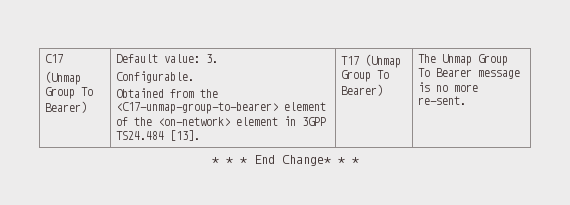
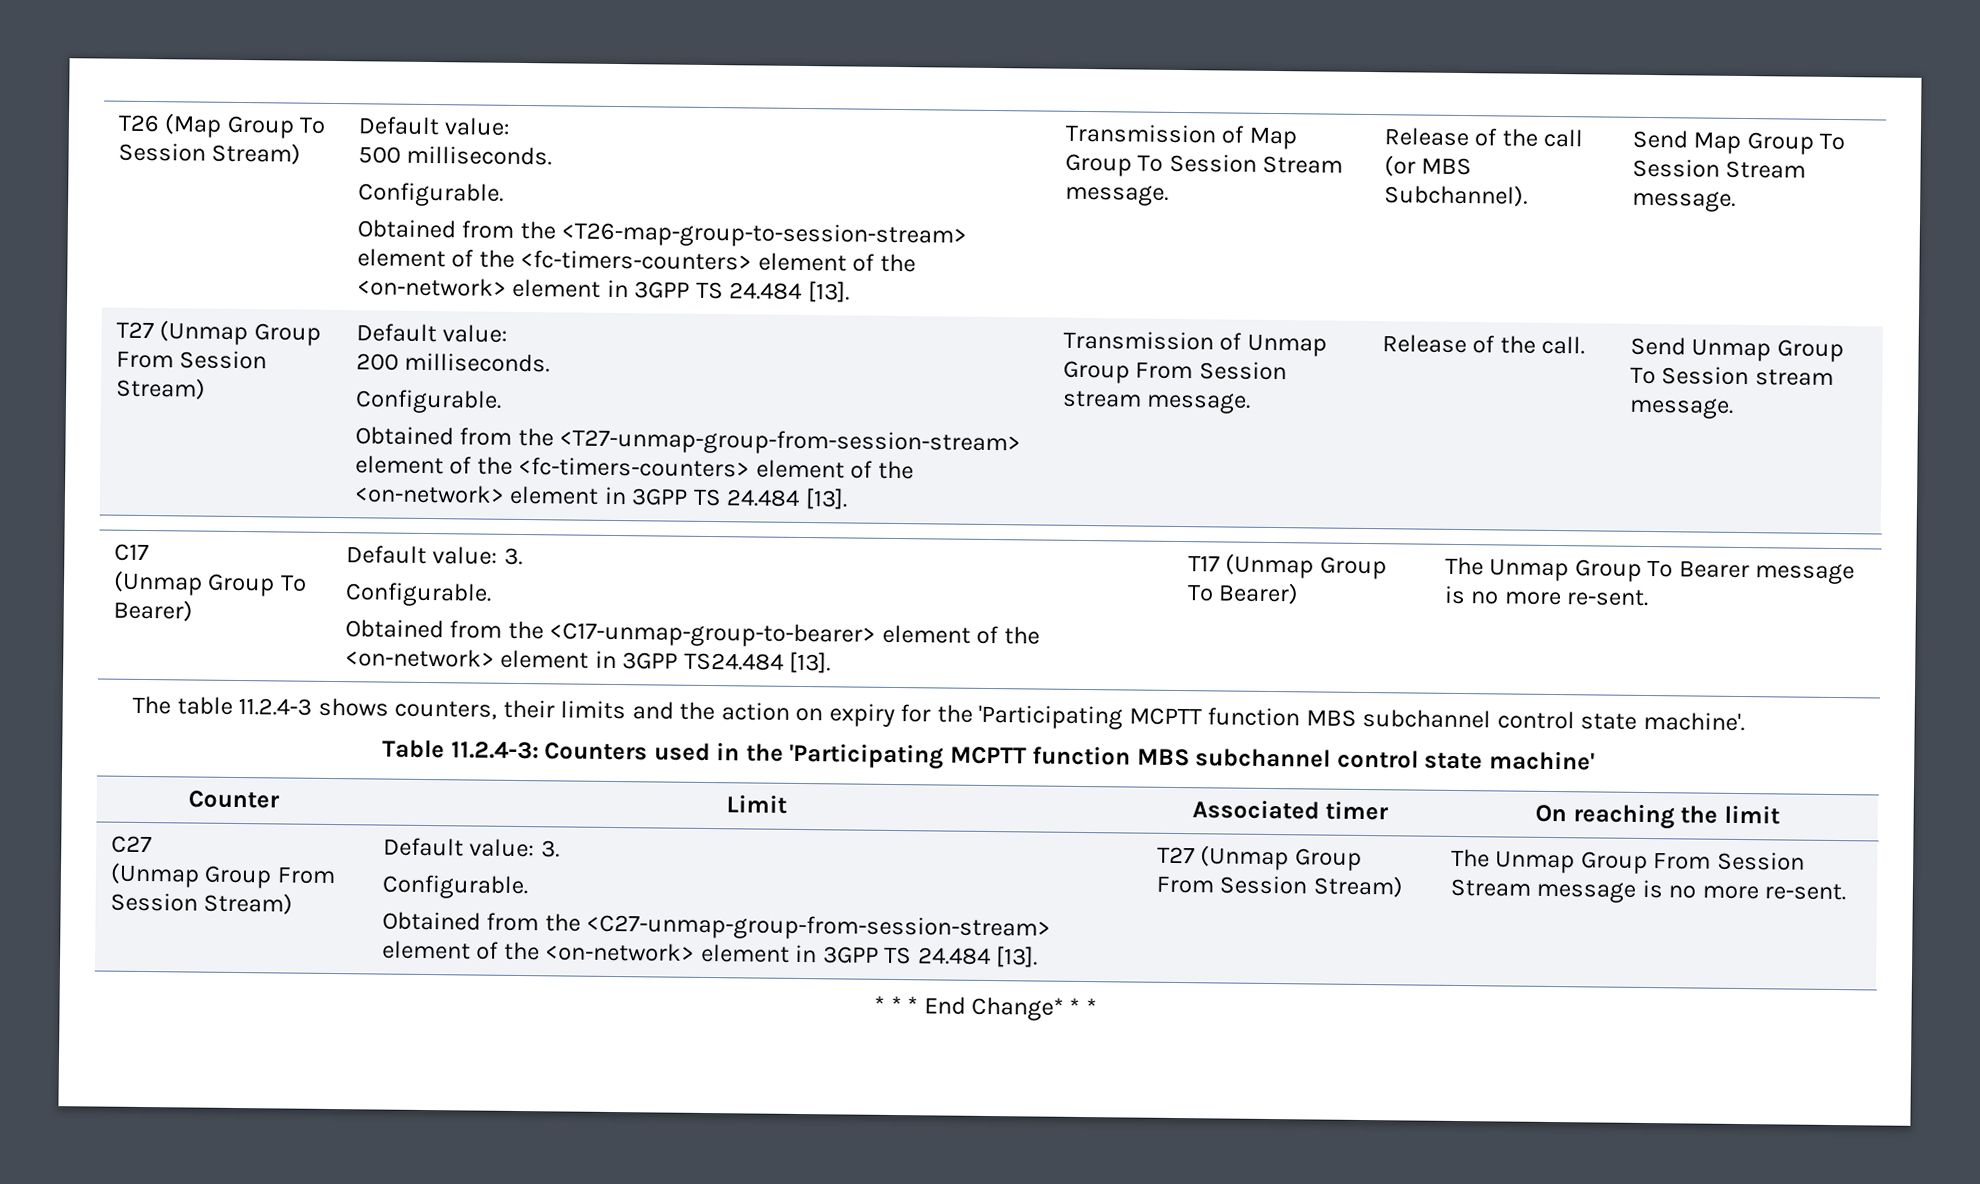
+ T26 (Map Group To Session Stream) | Default value:
+ 500 milliseconds.
+ Configurable.
+ Obtained from the <T26-map-group-to-session-stream> element of the <fc-timers-counters> element of the <on-network> element in 3GPP TS 24.484 [13]. | Transmission of Map Group To Session Stream message. | Release of the call (or MBS Subchannel). | Send Map Group To Session Stream message.
+ T27 (Unmap Group From Session Stream) | Default value:
+ 200 milliseconds.
+ Configurable.
+ Obtained from the <T27-unmap-group-from-session-stream> element of the <fc-timers-counters> element of the <on-network> element in 3GPP TS 24.484 [13]. | Transmission of Unmap Group From Session stream message. | Release of the call. | Send Unmap Group To Session stream message.
+ The table 11.2.4-3 shows counters, their limits and the action on expiry for the 'Participating MCPTT function MBS subchannel control state machine'.
+ Table 11.2.4-3: Counters used in the 'Participating MCPTT function MBS subchannel control state machine'
+ Counter | Limit | Associated timer | On reaching the limit
+ C27
+ (Unmap Group From Session Stream) | Default value: 3.
+ Configurable.
+ Obtained from the <C27-unmap-group-from-session-stream> element of the <on-network> element in 3GPP TS 24.484 [13]. | T27 (Unmap Group From Session Stream) | The Unmap Group From Session Stream message is no more re-sent.

